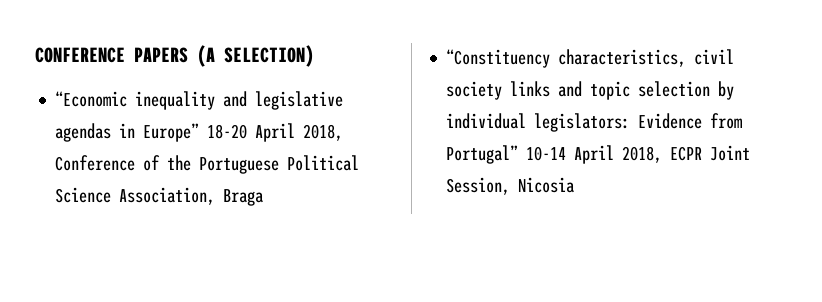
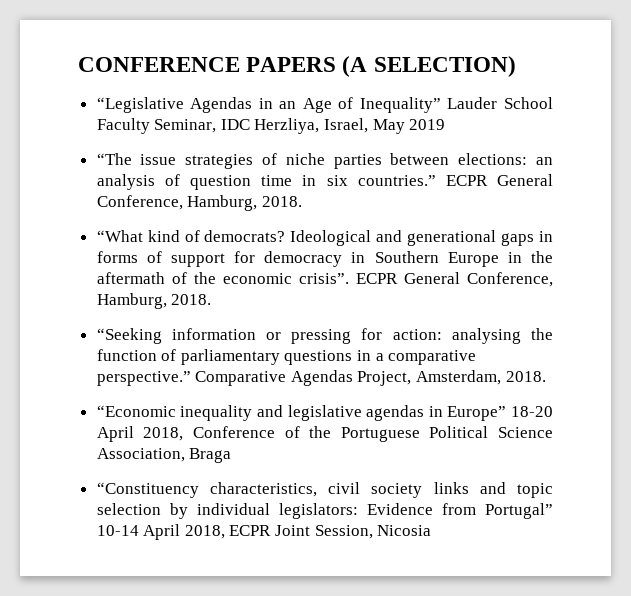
+ “Legislative Agendas in an Age of Inequality” Lauder School Faculty Seminar, IDC Herzliya, Israel, May 2019
+ “The issue strategies of niche parties between elections: an analysis of question time in six countries.” ECPR General Conference, Hamburg, 2018.
+ “What kind of democrats? Ideological and generational gaps in forms of support for democracy in Southern Europe in the aftermath of the economic crisis”. ECPR General Conference, Hamburg, 2018.
+ “Seeking information or pressing for action: analysing the function of parliamentary questions in a comparative perspective.” Comparative Agendas Project, Amsterdam, 2018.

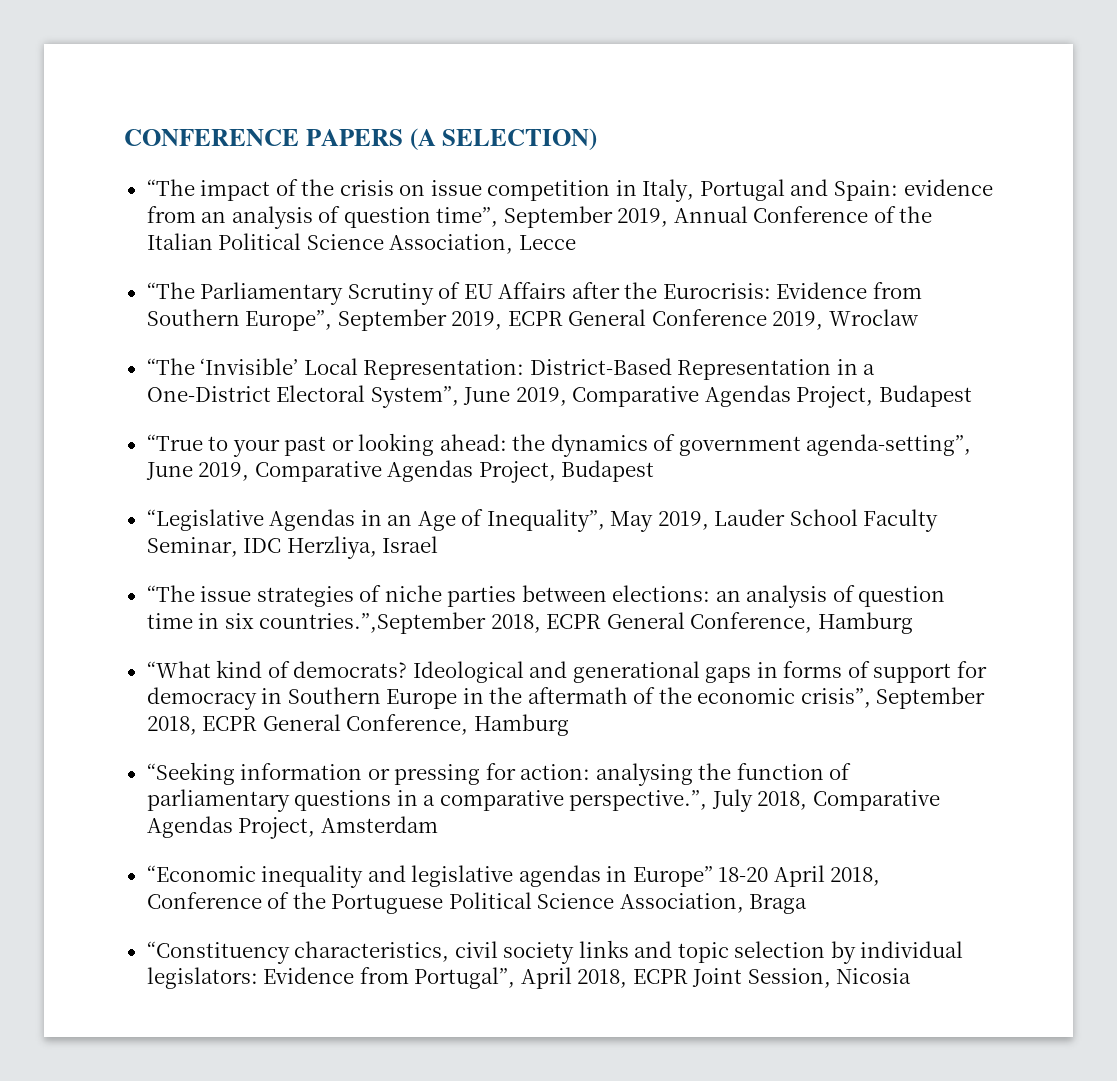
+ “The impact of the crisis on issue competition in Italy, Portugal and Spain: evidence from an analysis of question time”, September 2019, Annual Conference of the Italian Political Science Association, Lecce
+ “The Parliamentary Scrutiny of EU Affairs after the Eurocrisis: Evidence from Southern Europe”, September 2019, ECPR General Conference 2019, Wroclaw
+ “The ‘Invisible’ Local Representation: District-Based Representation in a One-District Electoral System”, June 2019, Comparative Agendas Project, Budapest
+ “True to your past or looking ahead: the dynamics of government agenda-setting”, June 2019, Comparative Agendas Project, Budapest
- “Legislative Agendas in an Age of Inequality” Lauder School Faculty Seminar, IDC Herzliya, Israel, May 2019
+ “Legislative Agendas in an Age of Inequality”, May 2019, Lauder School Faculty Seminar, IDC Herzliya, Israel
- “The issue strategies of niche parties between elections: an analysis of question time in six countries.” ECPR General Conference, Hamburg, 2018.
+ “The issue strategies of niche parties between elections: an analysis of question time in six countries.”,September 2018, ECPR General Conference, Hamburg
- Ideological and generational gaps in forms of support for democracy in Southern Europe in the aftermath of the economic crisis”. ECPR General Conference, Hamburg, 2018.
+ Ideological and generational gaps in forms of support for democracy in Southern Europe in the aftermath of the economic crisis”, September 2018, ECPR General Conference, Hamburg
- “Seeking information or pressing for action: analysing the function of parliamentary questions in a comparative perspective.” Comparative Agendas Project, Amsterdam, 2018.
+ “Seeking information or pressing for action: analysing the function of parliamentary questions in a comparative perspective.”, July 2018, Comparative Agendas Project, Amsterdam
- “Constituency characteristics, civil society links and topic selection by individual legislators: Evidence from Portugal” 10-14 April 2018, ECPR Joint Session, Nicosia
+ “Constituency characteristics, civil society links and topic selection by individual legislators: Evidence from Portugal”, April 2018, ECPR Joint Session, Nicosia

